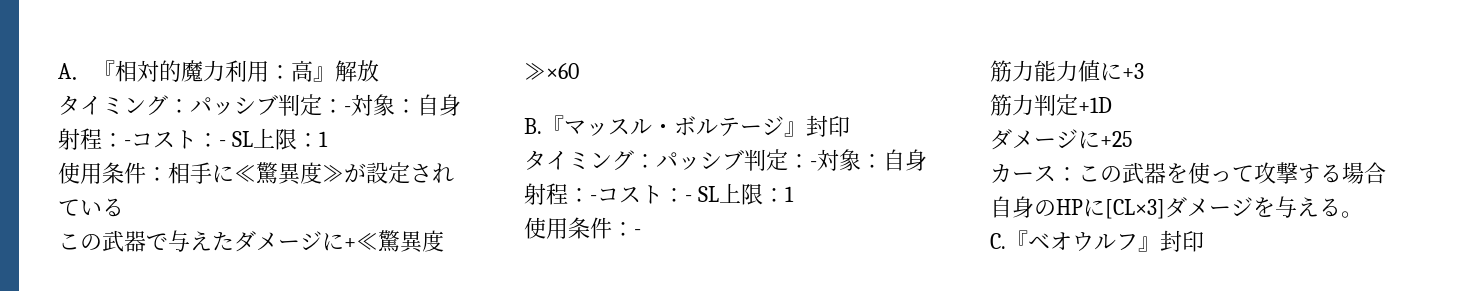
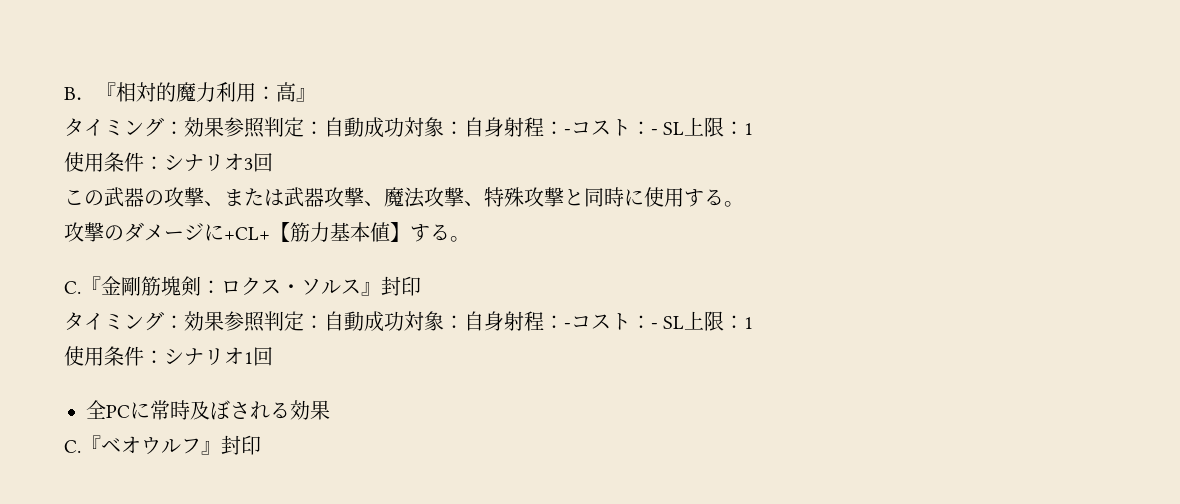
- A．『相対的魔力利用：高』解放
- タイミング：パッシブ判定：-対象：自身射程：-コスト：- SL上限：1
+ B．『相対的魔力利用：高』
+ タイミング：効果参照判定：自動成功対象：自身射程：-コスト：- SL上限：1
- 使用条件：相手に≪驚異度≫が設定されている
- この武器で与えたダメージに+≪驚異度≫×60
- B.『マッスル・ボルテージ』封印
- タイミング：パッシブ判定：-対象：自身射程：-コスト：- SL上限：1
+ 使用条件：シナリオ3回
+ この武器の攻撃、または武器攻撃、魔法攻撃、特殊攻撃と同時に使用する。
+ 攻撃のダメージに+CL+【筋力基本値】する。
+ C.『金剛筋塊剣：ロクス・ソルス』封印
+ タイミング：効果参照判定：自動成功対象：自身射程：-コスト：- SL上限：1
- 使用条件：-
- 筋力能力値に+3
- 筋力判定+1D
- ダメージに+25
- カース：この武器を使って攻撃する場合自身のHPに[CL×3]ダメージを与える。
+ 使用条件：シナリオ1回
+ 全PCに常時及ぼされる効果

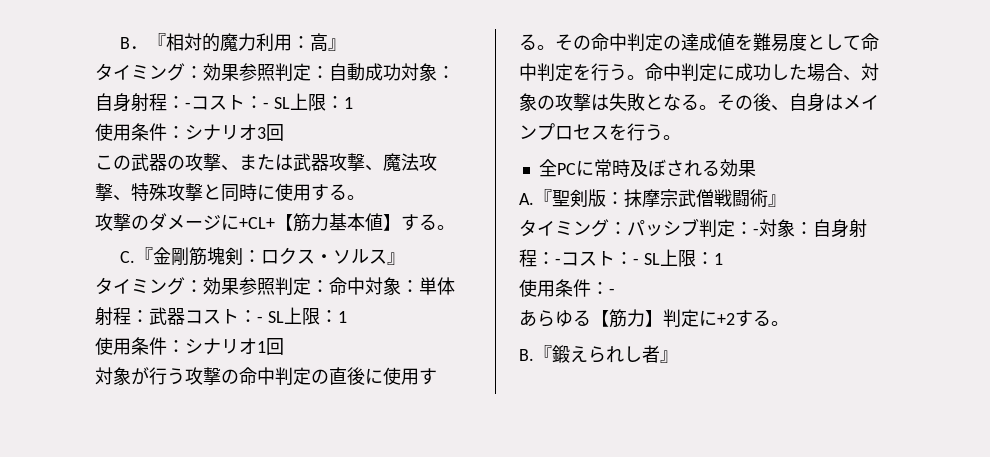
- C.『金剛筋塊剣：ロクス・ソルス』封印
- タイミング：効果参照判定：自動成功対象：自身射程：-コスト：- SL上限：1
+ C.『金剛筋塊剣：ロクス・ソルス』
+ タイミング：効果参照判定：命中対象：単体射程：武器コスト：- SL上限：1
+ 使用条件：シナリオ1回
+ 対象が行う攻撃の命中判定の直後に使用する。その命中判定の達成値を難易度として命中判定を行う。命中判定に成功した場合、対象の攻撃は失敗となる。その後、自身はメインプロセスを行う。
+ 全PCに常時及ぼされる効果
+ A.『聖剣版：抹摩宗武僧戦闘術』
+ タイミング：パッシブ判定：-対象：自身射程：-コスト：- SL上限：1
- 使用条件：シナリオ1回
- 全PCに常時及ぼされる効果
- C.『ベオウルフ』封印
+ 使用条件：-
+ あらゆる【筋力】判定に+2する。
+ B.『鍛えられし者』

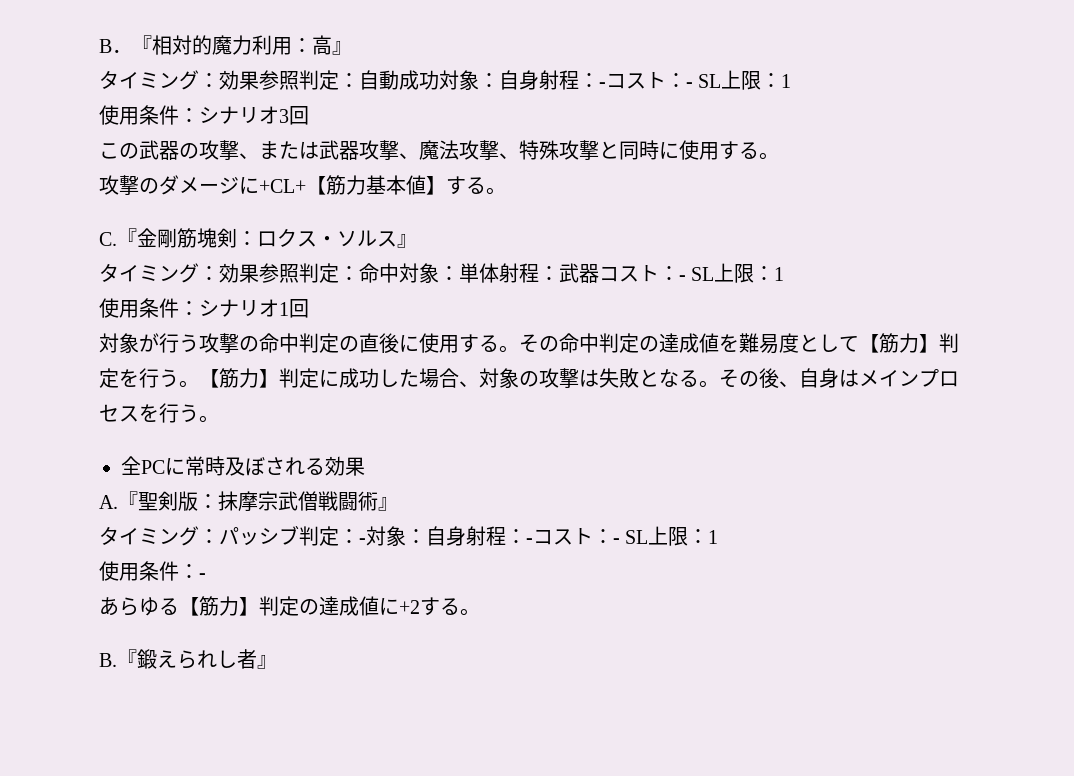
- その命中判定の達成値を難易度として命中判定を行う。
+ その命中判定の達成値を難易度として【筋力】判定を行う。
- 命中判定に成功した場合、対象の攻撃は失敗となる。
+ 【筋力】判定に成功した場合、対象の攻撃は失敗となる。
- あらゆる【筋力】判定に+2する。
+ あらゆる【筋力】判定の達成値に+2する。

